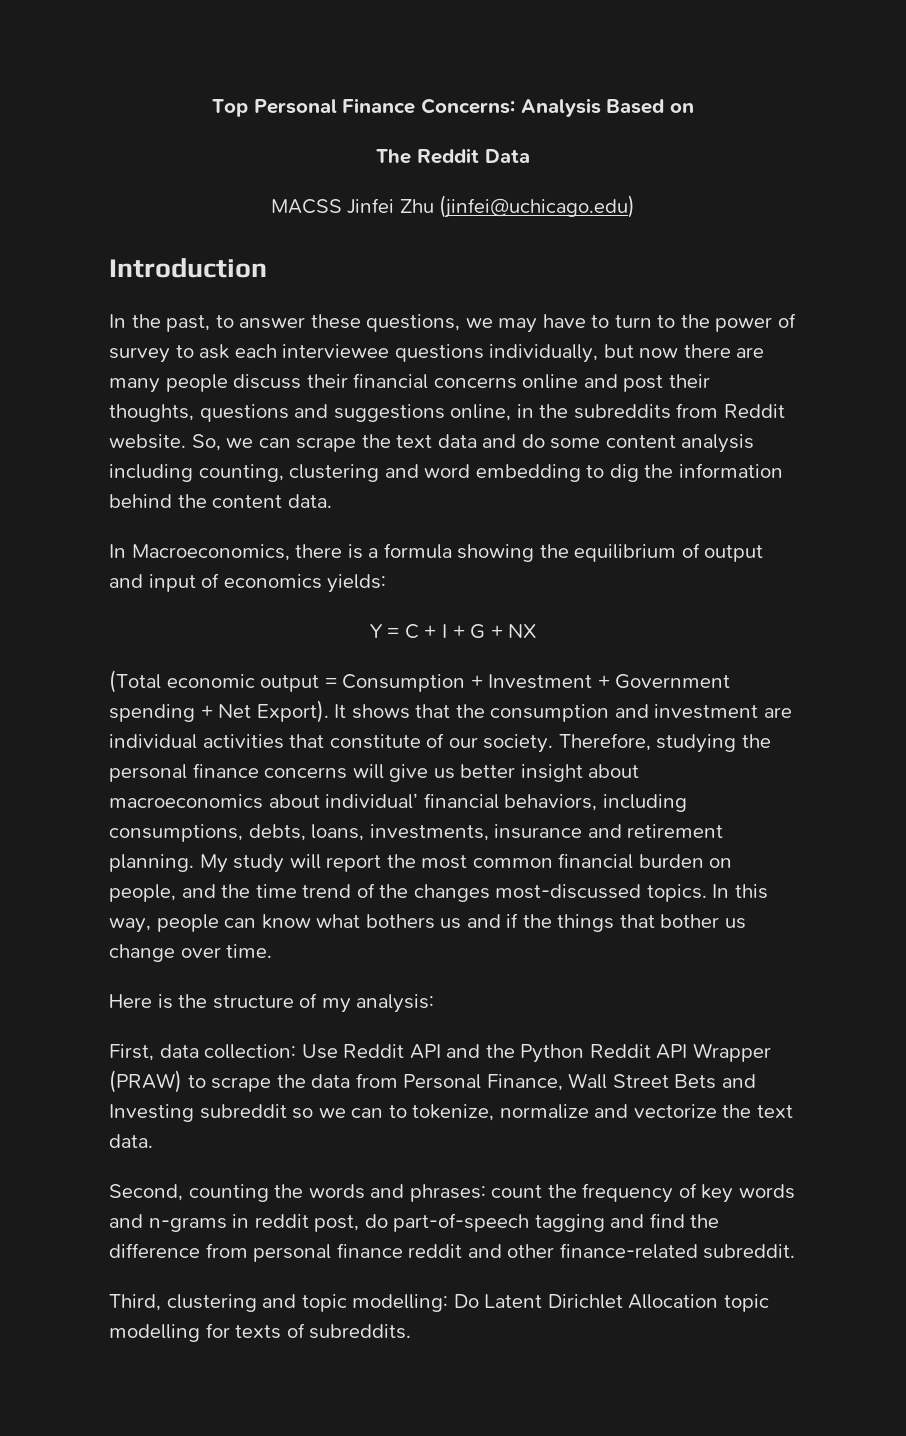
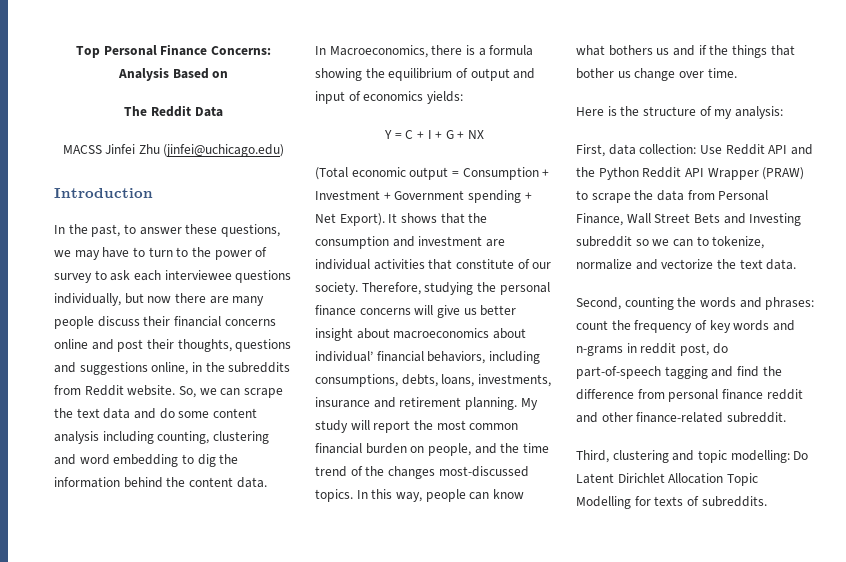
- Third, clustering and topic modelling: Do Latent Dirichlet Allocation topic modelling for texts of subreddits.
+ Third, clustering and topic modelling: Do Latent Dirichlet Allocation Topic Modelling for texts of subreddits.

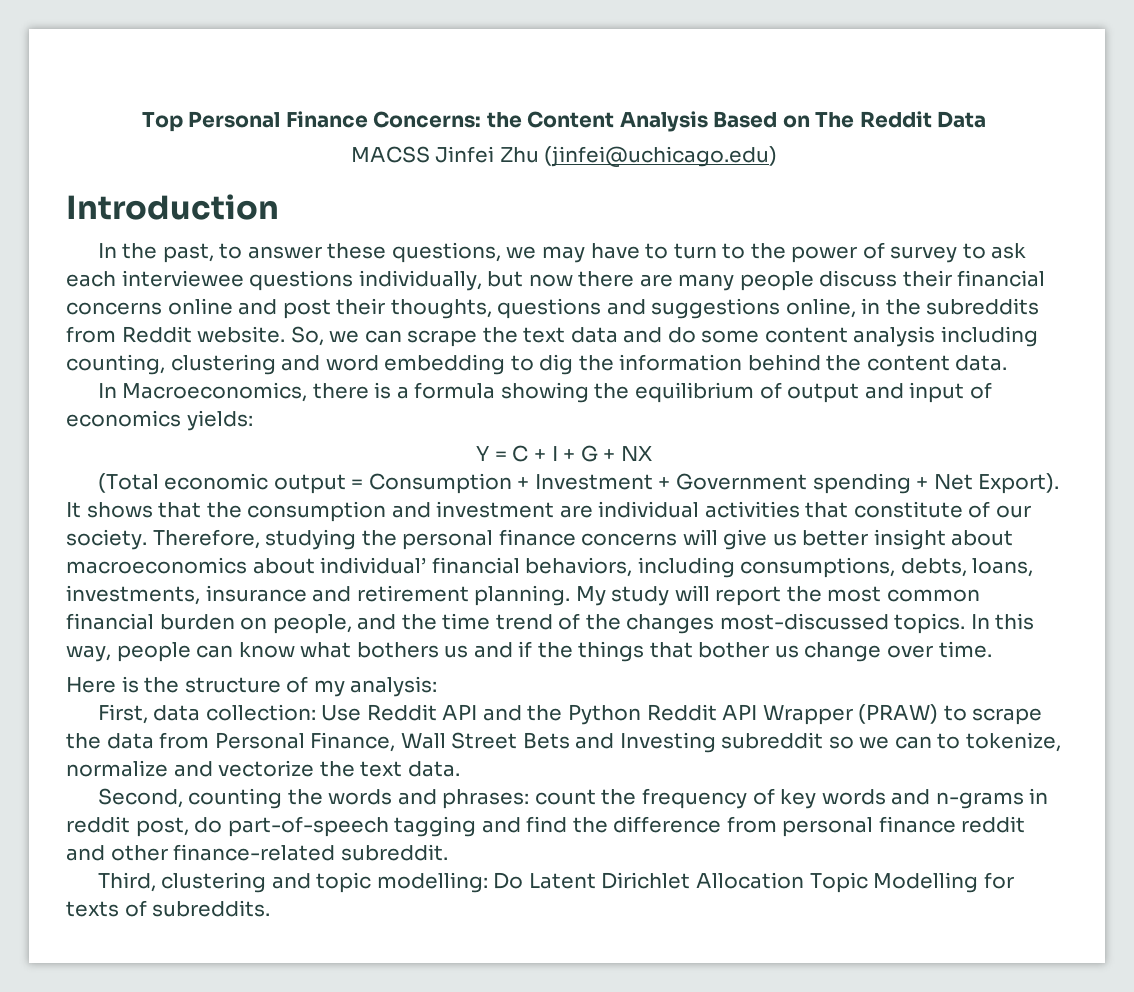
- Top Personal Finance Concerns: Analysis Based on
- The Reddit Data
+ Top Personal Finance Concerns: the Content Analysis Based on The Reddit Data

